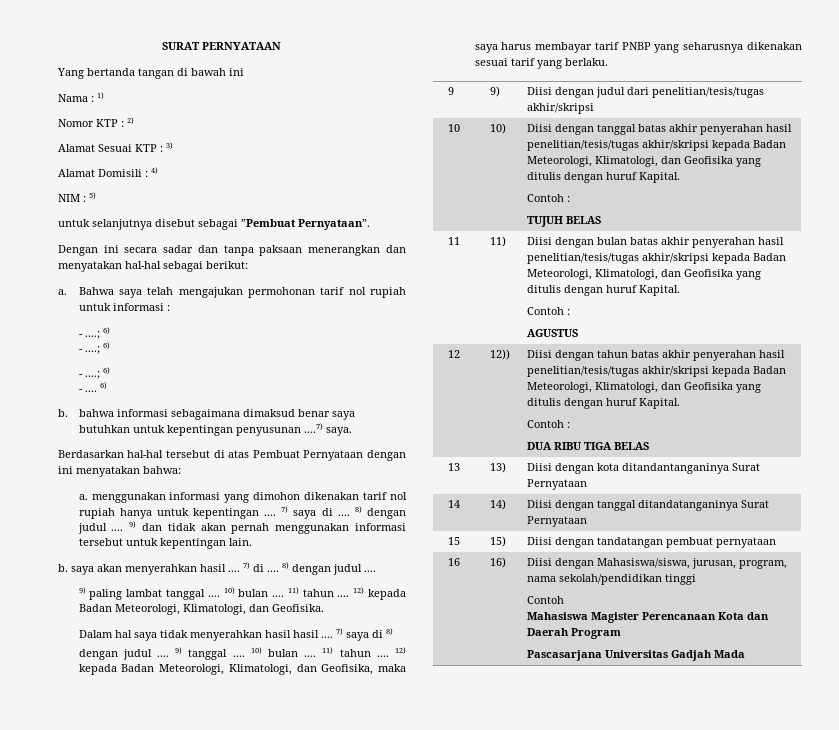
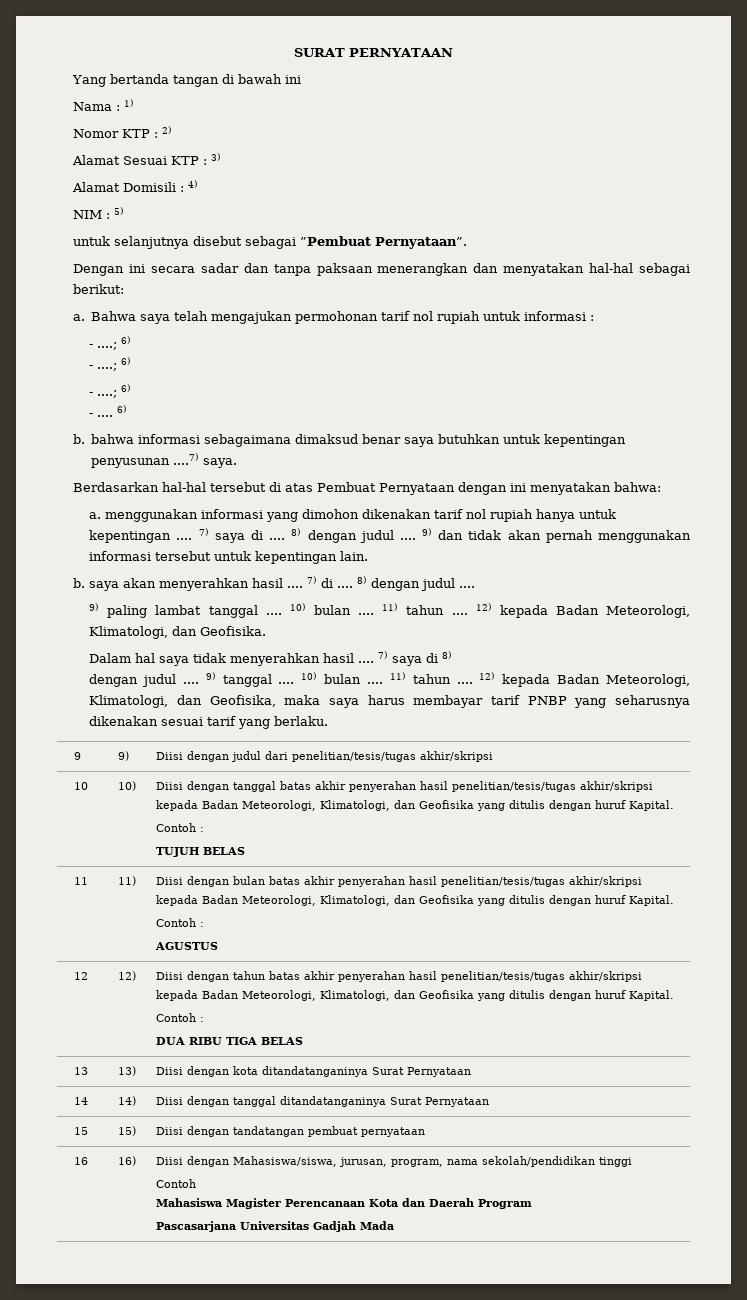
- Dalam hal saya tidak menyerahkan hasil hasil ....
+ Dalam hal saya tidak menyerahkan hasil ....
- 12 | 12)) | Diisi dengan tahun batas akhir penyerahan hasil penelitian/tesis/tugas akhir/skripsi kepada Badan Meteorologi, Klimatologi, dan Geofisika yang ditulis dengan huruf Kapital.
+ 12 | 12) | Diisi dengan tahun batas akhir penyerahan hasil penelitian/tesis/tugas akhir/skripsi kepada Badan Meteorologi, Klimatologi, dan Geofisika yang ditulis dengan huruf Kapital.
- 13 | 13) | Diisi dengan kota ditandantanganinya Surat Pernyataan
+ 13 | 13) | Diisi dengan kota ditandatanganinya Surat Pernyataan

